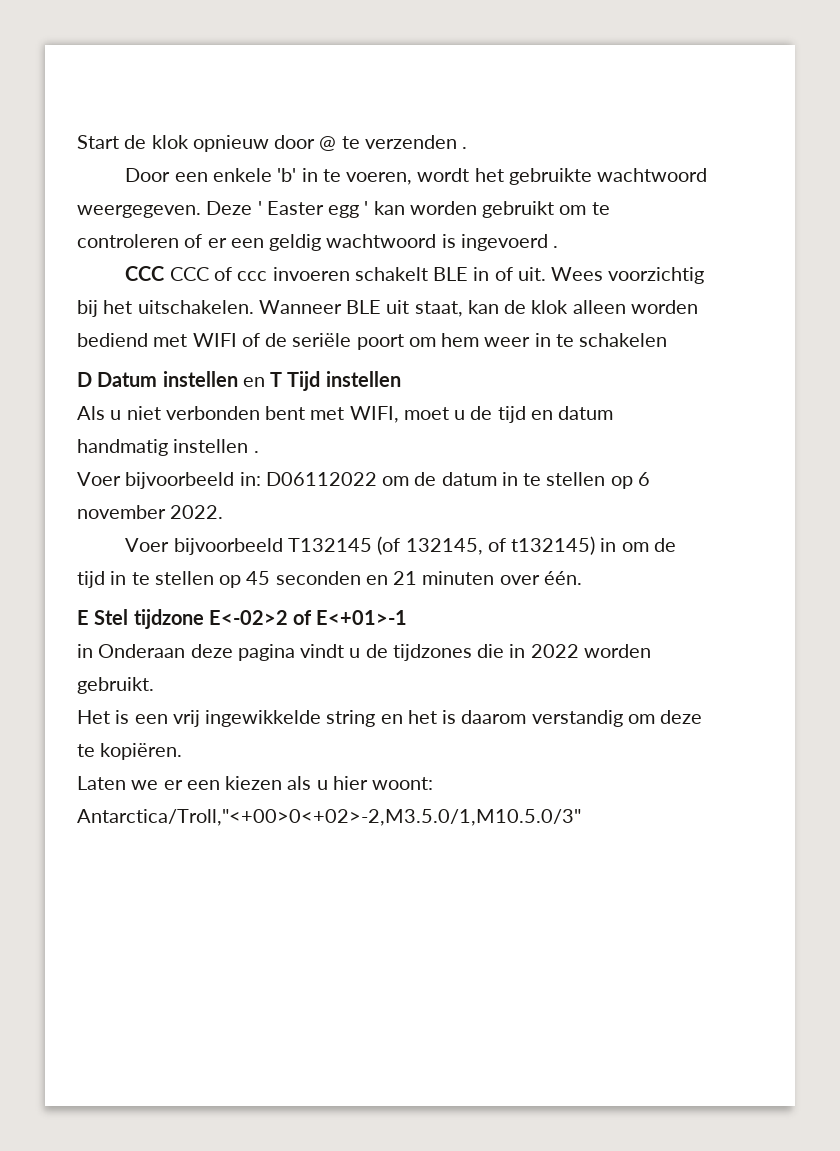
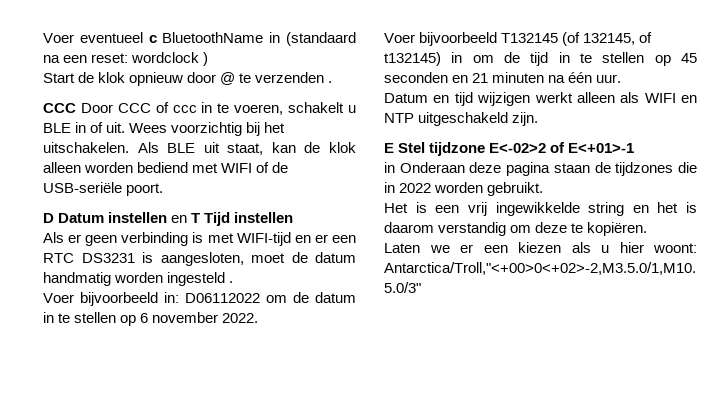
+ Voer eventueel c BluetoothName in (standaard na een reset: wordclock )
- Door een enkele 'b' in te voeren, wordt het gebruikte wachtwoord weergegeven. Deze ' Easter egg ' kan worden gebruikt om te controleren of er een geldig wachtwoord is ingevoerd .
- CCC CCC of ccc invoeren schakelt BLE in of uit.
+ CCC Door CCC of ccc in te voeren, schakelt u BLE in of uit.
- Wanneer BLE uit staat, kan de klok alleen worden bediend met WIFI of de seriële poort om hem weer in te schakelen
+ Als BLE uit staat, kan de klok alleen worden bediend met WIFI of de USB-seriële poort.
- Als u niet verbonden bent met WIFI, moet u de tijd en datum handmatig instellen .
+ Als er geen verbinding is met WIFI-tijd en er een RTC DS3231 is aangesloten, moet de datum handmatig worden ingesteld .
- Voer bijvoorbeeld T132145 (of 132145, of t132145) in om de tijd in te stellen op 45 seconden en 21 minuten over één.
+ Voer bijvoorbeeld T132145 (of 132145, of t132145) in om de tijd in te stellen op 45 seconden en 21 minuten na één uur.
+ Datum en tijd wijzigen werkt alleen als WIFI en NTP uitgeschakeld zijn.
- in Onderaan deze pagina vindt u de tijdzones die in 2022 worden gebruikt.
+ in Onderaan deze pagina staan de tijdzones die in 2022 worden gebruikt.

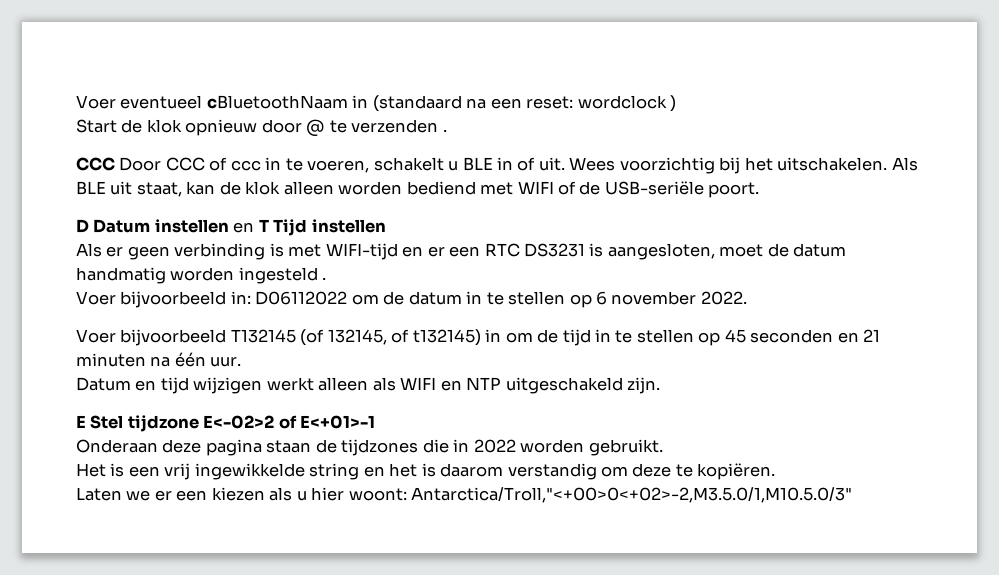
- Voer eventueel c BluetoothName in (standaard na een reset: wordclock )
+ Voer eventueel cBluetoothNaam in (standaard na een reset: wordclock )
- in Onderaan deze pagina staan de tijdzones die in 2022 worden gebruikt.
+ Onderaan deze pagina staan de tijdzones die in 2022 worden gebruikt.

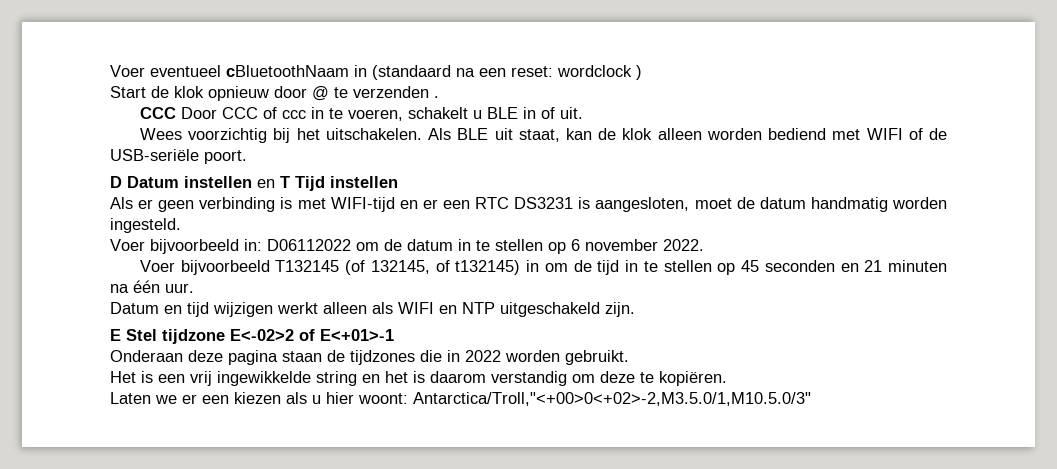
- CCC Door CCC of ccc in te voeren, schakelt u BLE in of uit. Wees voorzichtig bij het uitschakelen.
+ CCC Door CCC of ccc in te voeren, schakelt u BLE in of uit.
+ Wees voorzichtig bij het uitschakelen.
- Als er geen verbinding is met WIFI-tijd en er een RTC DS3231 is aangesloten, moet de datum handmatig worden ingesteld .
+ Als er geen verbinding is met WIFI-tijd en er een RTC DS3231 is aangesloten, moet de datum handmatig worden ingesteld.

